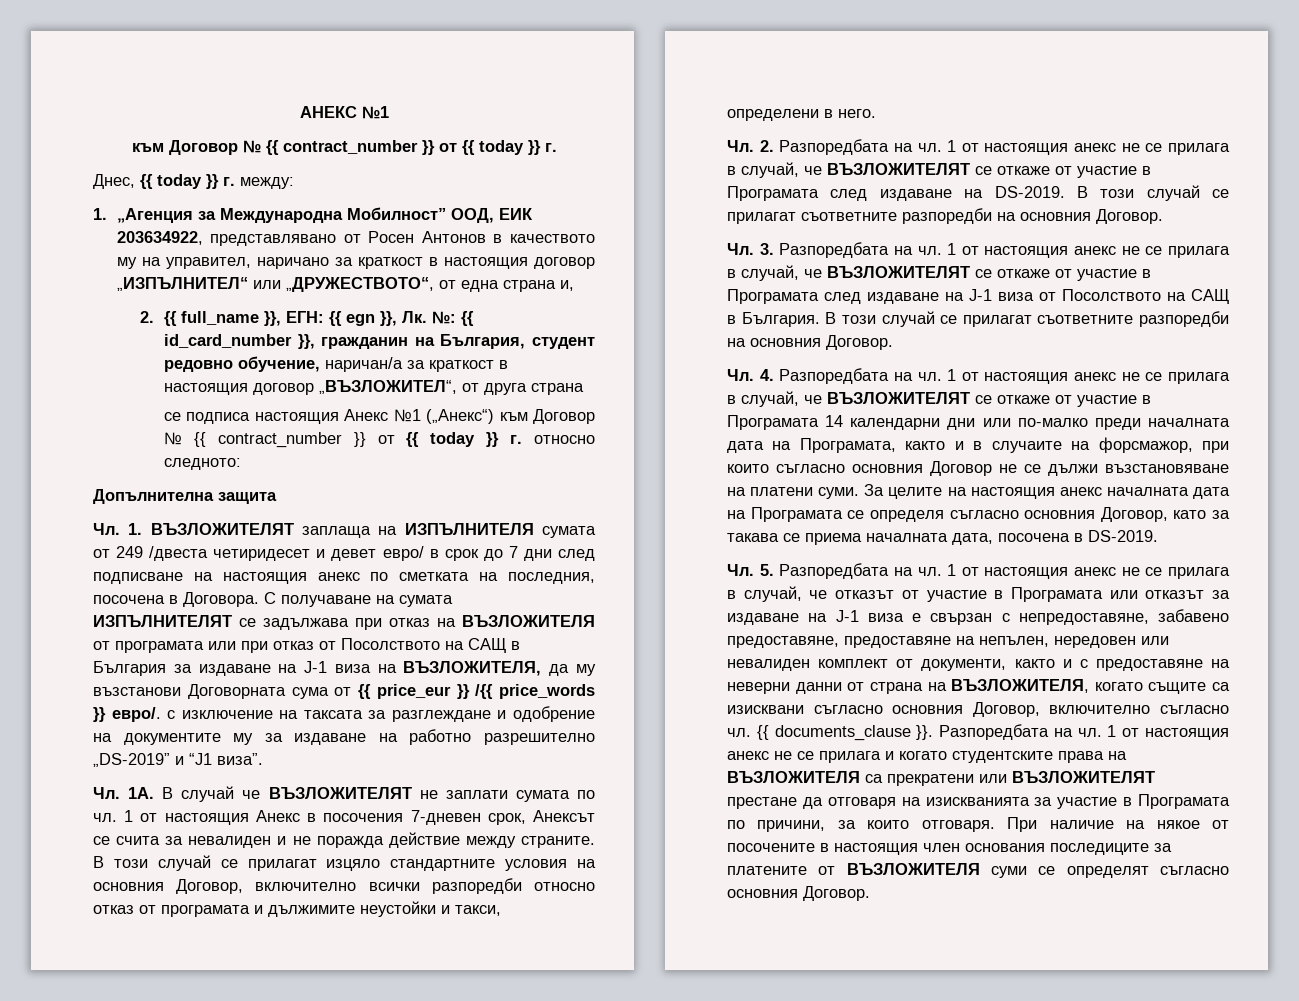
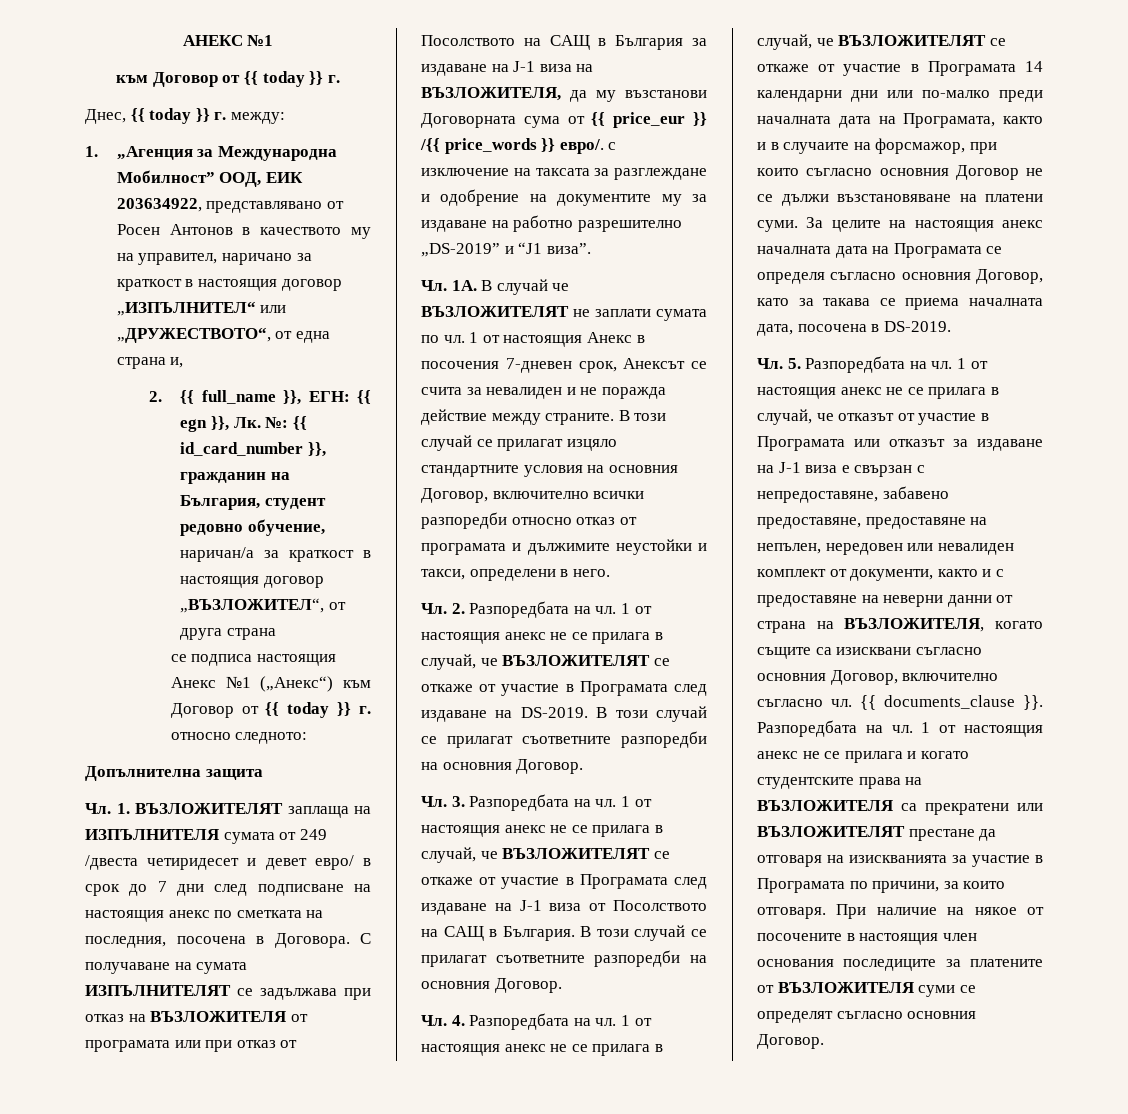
  АНЕКС №1
- към Договор № {{ contract_number }} от {{ today }} г.
+ към Договор от {{ today }} г.
- се подписа настоящия Анекс №1 („Анекс“) към Договор № {{ contract_number }} от {{ today }} г. относно следното:
+ се подписа настоящия Анекс №1 („Анекс“) към Договор от {{ today }} г. относно следното:

